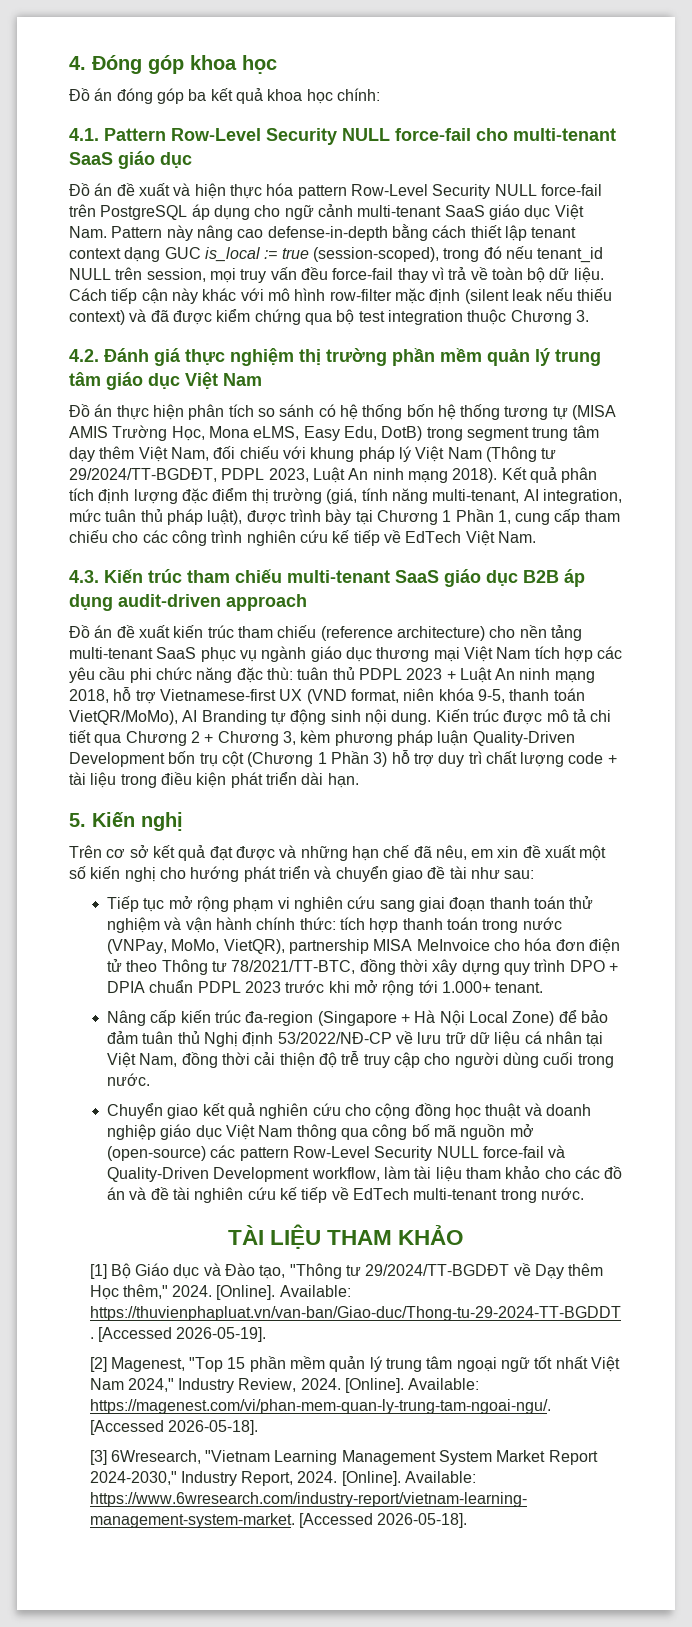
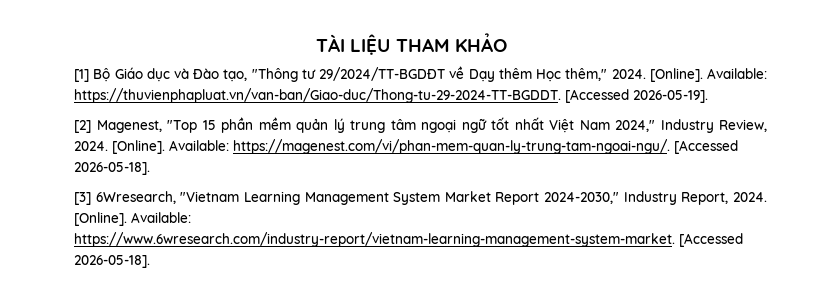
- 4. Đóng góp khoa học
- Đồ án đóng góp ba kết quả khoa học chính:
- 4.1. Pattern Row-Level Security NULL force-fail cho multi-tenant SaaS giáo dục
- Đồ án đề xuất và hiện thực hóa pattern Row-Level Security NULL force-fail trên PostgreSQL áp dụng cho ngữ cảnh multi-tenant SaaS giáo dục Việt Nam. Pattern này nâng cao defense-in-depth bằng cách thiết lập tenant context dạng GUC is_local := true (session-scoped), trong đó nếu tenant_id NULL trên session, mọi truy vấn đều force-fail thay vì trả về toàn bộ dữ liệu. Cách tiếp cận này khác với mô hình row-filter mặc định (silent leak nếu thiếu context) và đã được kiểm chứng qua bộ test integration thuộc Chương 3.
- 4.2. Đánh giá thực nghiệm thị trường phần mềm quản lý trung tâm giáo dục Việt Nam
- Đồ án thực hiện phân tích so sánh có hệ thống bốn hệ thống tương tự (MISA AMIS Trường Học, Mona eLMS, Easy Edu, DotB) trong segment trung tâm dạy thêm Việt Nam, đối chiếu với khung pháp lý Việt Nam (Thông tư 29/2024/TT-BGDĐT, PDPL 2023, Luật An ninh mạng 2018). Kết quả phân tích định lượng đặc điểm thị trường (giá, tính năng multi-tenant, AI integration, mức tuân thủ pháp luật), được trình bày tại Chương 1 Phần 1, cung cấp tham chiếu cho các công trình nghiên cứu kế tiếp về EdTech Việt Nam.
- 4.3. Kiến trúc tham chiếu multi-tenant SaaS giáo dục B2B áp dụng audit-driven approach
- Đồ án đề xuất kiến trúc tham chiếu (reference architecture) cho nền tảng multi-tenant SaaS phục vụ ngành giáo dục thương mại Việt Nam tích hợp các yêu cầu phi chức năng đặc thù: tuân thủ PDPL 2023 + Luật An ninh mạng 2018, hỗ trợ Vietnamese-first UX (VND format, niên khóa 9-5, thanh toán VietQR/MoMo), AI Branding tự động sinh nội dung. Kiến trúc được mô tả chi tiết qua Chương 2 + Chương 3, kèm phương pháp luận Quality-Driven Development bốn trụ cột (Chương 1 Phần 3) hỗ trợ duy trì chất lượng code + tài liệu trong điều kiện phát triển dài hạn.
- 5. Kiến nghị
- Trên cơ sở kết quả đạt được và những hạn chế đã nêu, em xin đề xuất một số kiến nghị cho hướng phát triển và chuyển giao đề tài như sau:
- Tiếp tục mở rộng phạm vi nghiên cứu sang giai đoạn thanh toán thử nghiệm và vận hành chính thức: tích hợp thanh toán trong nước (VNPay, MoMo, VietQR), partnership MISA MeInvoice cho hóa đơn điện tử theo Thông tư 78/2021/TT-BTC, đồng thời xây dựng quy trình DPO + DPIA chuẩn PDPL 2023 trước khi mở rộng tới 1.000+ tenant.
- Nâng cấp kiến trúc đa-region (Singapore + Hà Nội Local Zone) để bảo đảm tuân thủ Nghị định 53/2022/NĐ-CP về lưu trữ dữ liệu cá nhân tại Việt Nam, đồng thời cải thiện độ trễ truy cập cho người dùng cuối trong nước.
- Chuyển giao kết quả nghiên cứu cho cộng đồng học thuật và doanh nghiệp giáo dục Việt Nam thông qua công bố mã nguồn mở (open-source) các pattern Row-Level Security NULL force-fail và Quality-Driven Development workflow, làm tài liệu tham khảo cho các đồ án và đề tài nghiên cứu kế tiếp về EdTech multi-tenant trong nước.

